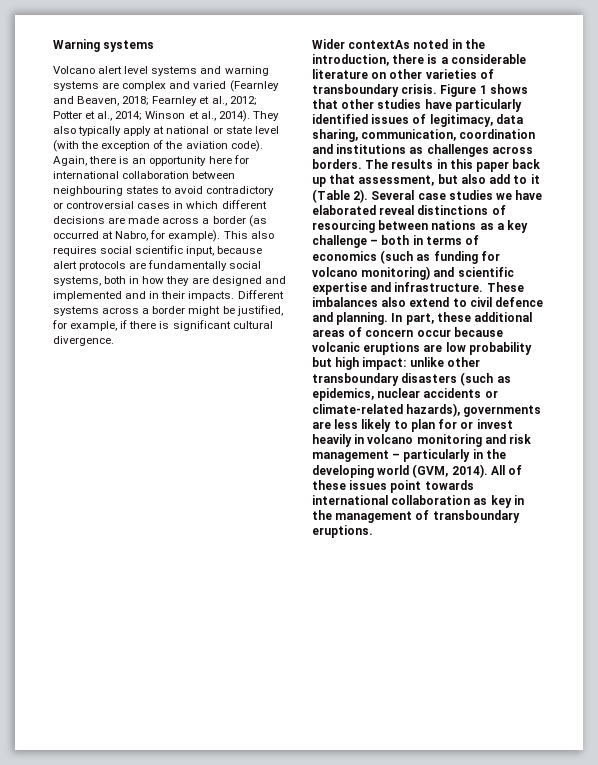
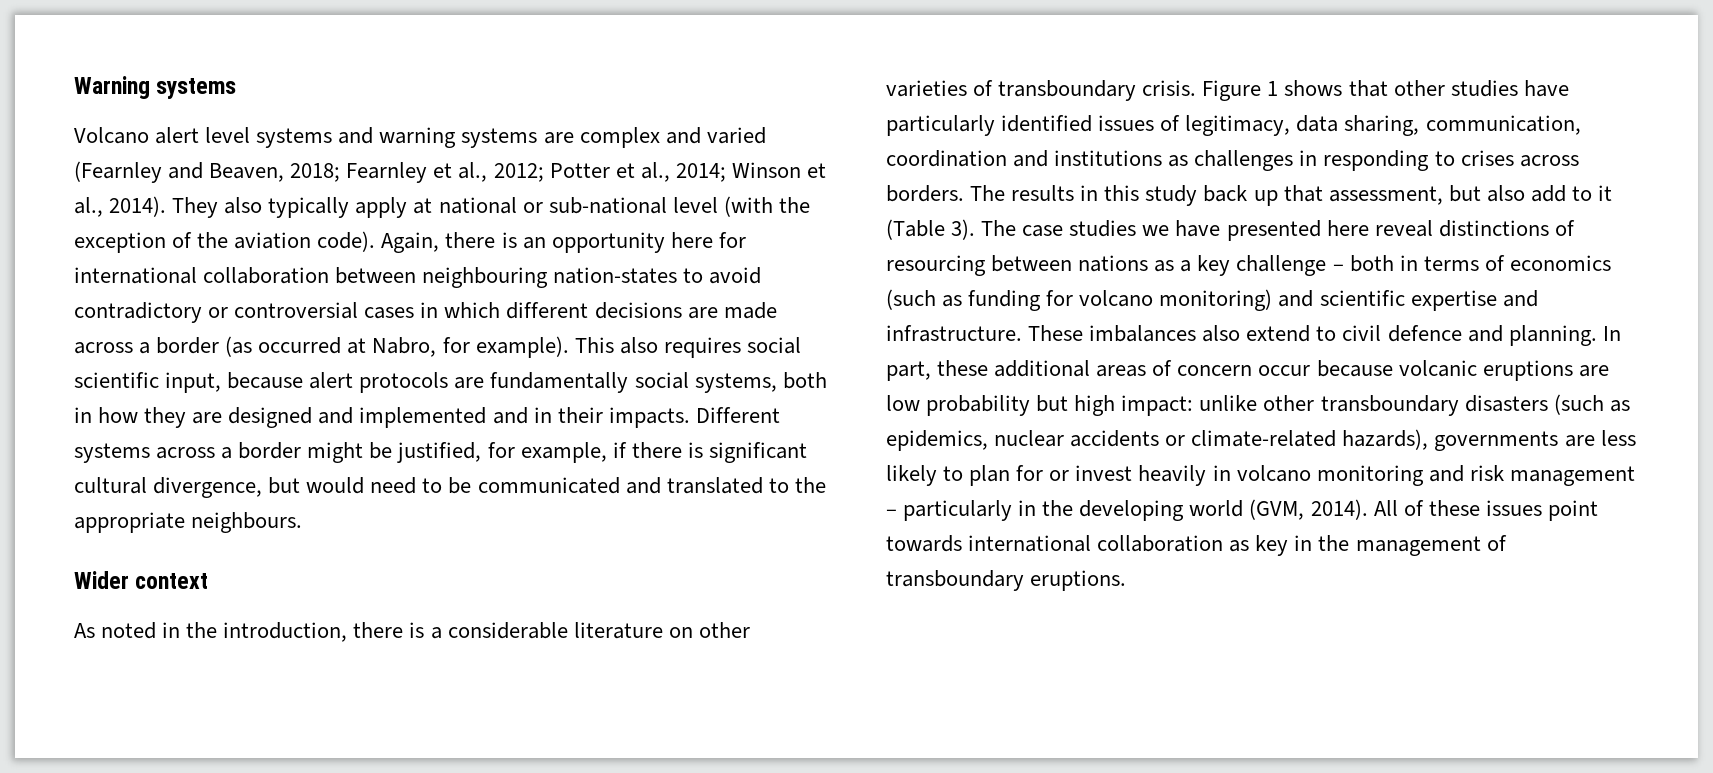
- They also typically apply at national or state level (with the exception of the aviation code).
+ They also typically apply at national or sub-national level (with the exception of the aviation code).
- Again, there is an opportunity here for international collaboration between neighbouring states to avoid contradictory or controversial cases in which different decisions are made across a border (as occurred at Nabro, for example).
+ Again, there is an opportunity here for international collaboration between neighbouring nation-states to avoid contradictory or controversial cases in which different decisions are made across a border (as occurred at Nabro, for example).
- Different systems across a border might be justified, for example, if there is significant cultural divergence.
+ Different systems across a border might be justified, for example, if there is significant cultural divergence, but would need to be communicated and translated to the appropriate neighbours.
- Wider contextAs noted in the introduction, there is a considerable literature on other varieties of transboundary crisis.
+ Wider context
+ As noted in the introduction, there is a considerable literature on other varieties of transboundary crisis.
- Figure 1 shows that other studies have particularly identified issues of legitimacy, data sharing, communication, coordination and institutions as challenges across borders.
+ Figure 1 shows that other studies have particularly identified issues of legitimacy, data sharing, communication, coordination and institutions as challenges in responding to crises across borders.
- The results in this paper back up that assessment, but also add to it (Table 2). Several case studies we have elaborated reveal distinctions of resourcing between nations as a key challenge – both in terms of economics (such as funding for volcano monitoring) and scientific expertise and infrastructure.
+ The results in this study back up that assessment, but also add to it (Table 3). The case studies we have presented here reveal distinctions of resourcing between nations as a key challenge – both in terms of economics (such as funding for volcano monitoring) and scientific expertise and infrastructure.

